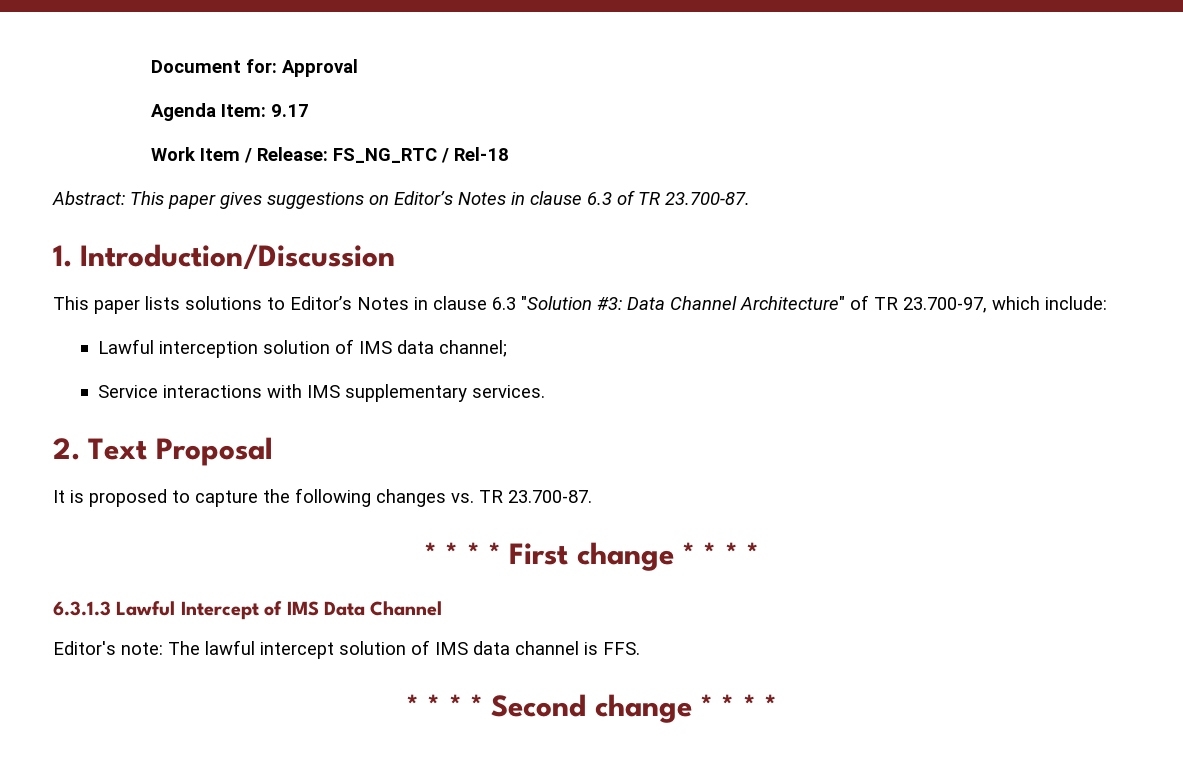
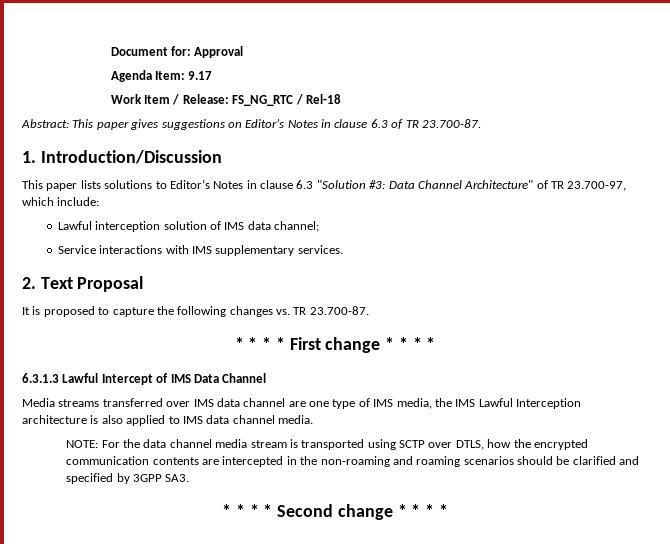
- Editor's note: The lawful intercept solution of IMS data channel is FFS.
+ Media streams transferred over IMS data channel are one type of IMS media, the IMS Lawful Interception architecture is also applied to IMS data channel media.
+ NOTE: For the data channel media stream is transported using SCTP over DTLS, how the encrypted communication contents are intercepted in the non-roaming and roaming scenarios should be clarified and specified by 3GPP SA3.

